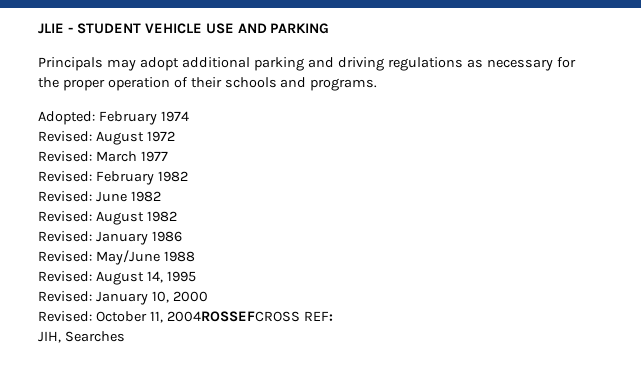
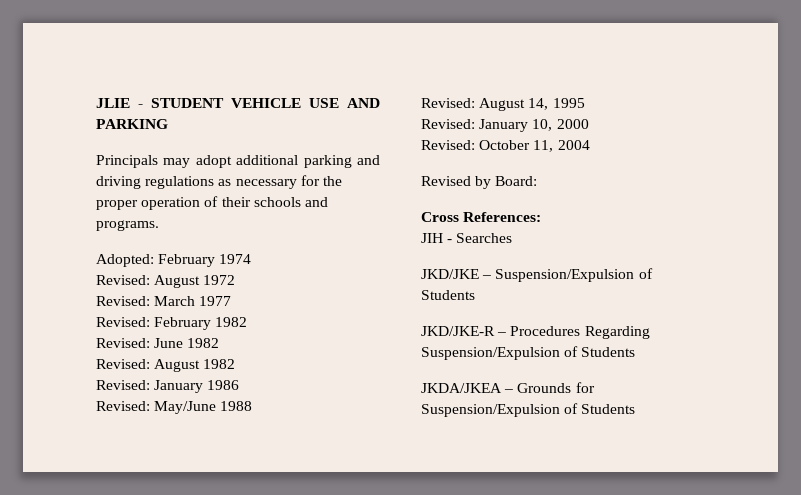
- Revised: October 11, 2004ROSSEFCROSS REF:
- JIH, Searches
+ Revised: October 11, 2004
+ Revised by Board:
+ Cross References:
+ JIH - Searches
+ JKD/JKE – Suspension/Expulsion of Students
+ JKD/JKE-R – Procedures Regarding Suspension/Expulsion of Students
+ JKDA/JKEA – Grounds for Suspension/Expulsion of Students

